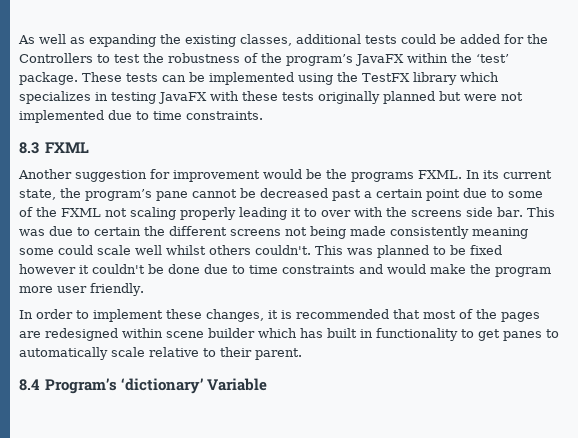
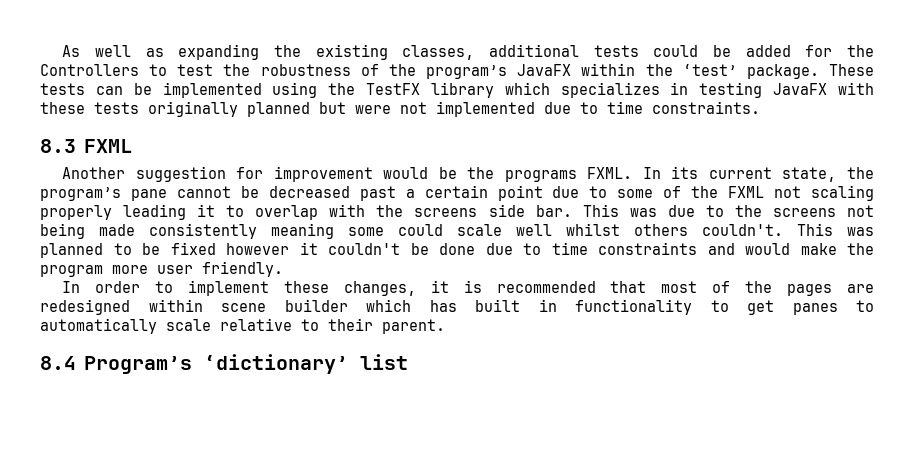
- In its current state, the program’s pane cannot be decreased past a certain point due to some of the FXML not scaling properly leading it to over with the screens side bar.
+ In its current state, the program’s pane cannot be decreased past a certain point due to some of the FXML not scaling properly leading it to overlap with the screens side bar.
- This was due to certain the different screens not being made consistently meaning some could scale well whilst others couldn't.
+ This was due to the screens not being made consistently meaning some could scale well whilst others couldn't.
- 8.4 Program’s ‘dictionary’ Variable
+ 8.4 Program’s ‘dictionary’ list

